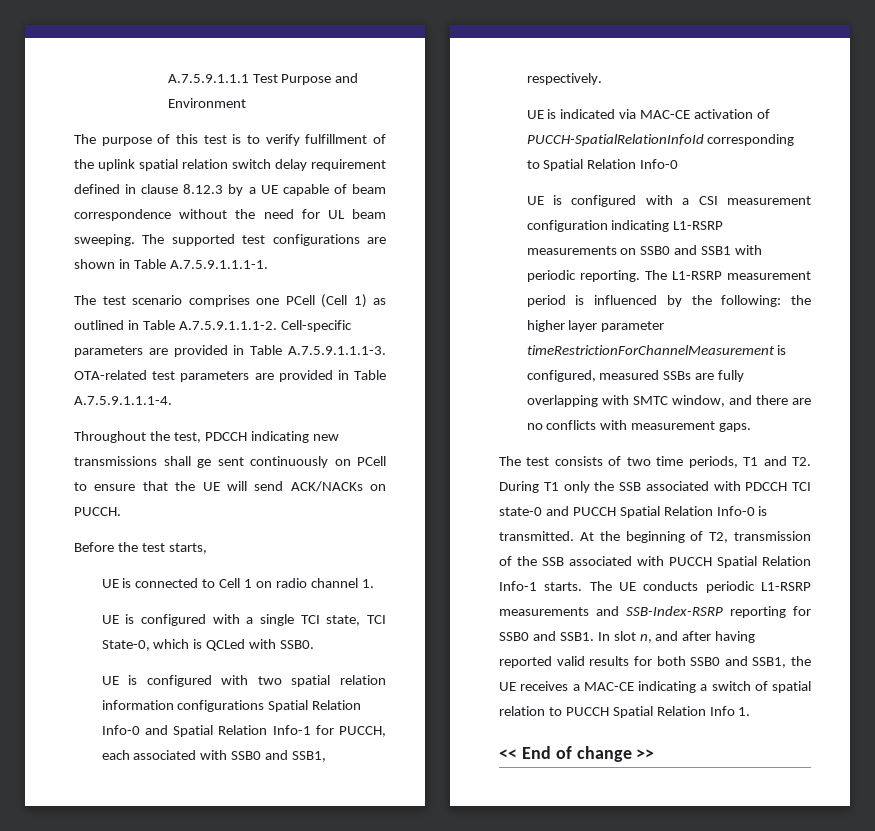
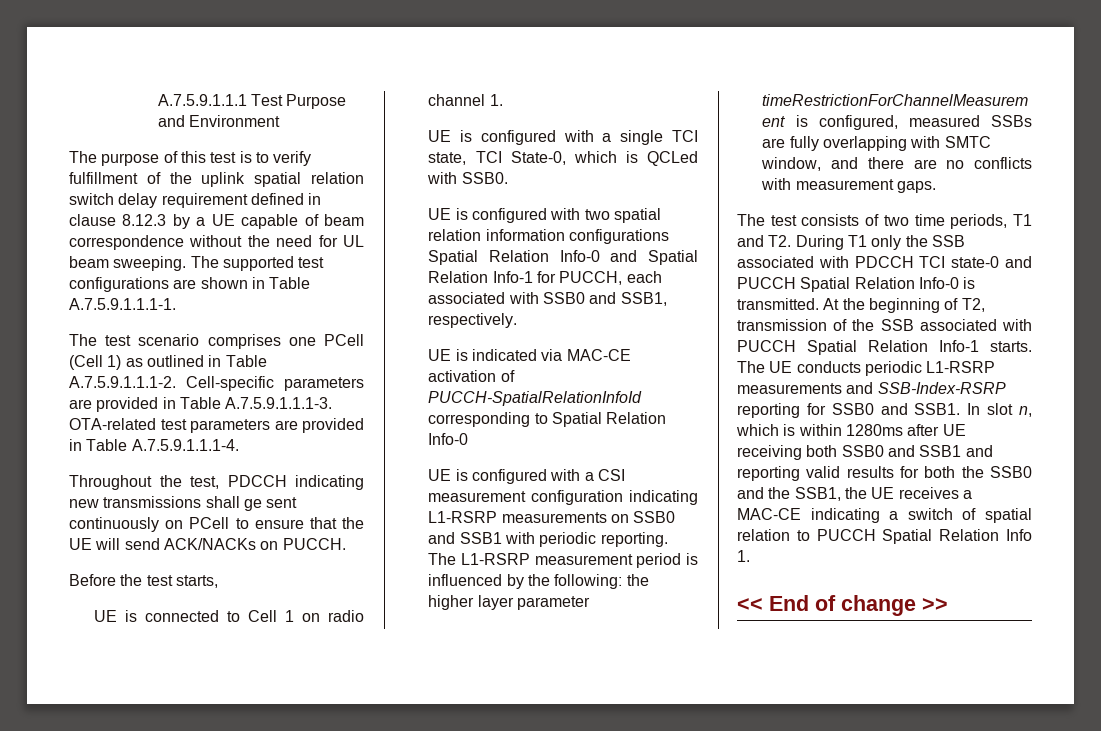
- In slot n, and after having reported valid results for both SSB0 and SSB1, the UE receives a MAC-CE indicating a switch of spatial relation to PUCCH Spatial Relation Info 1.
+ In slot n, which is within 1280ms after UE receiving both SSB0 and SSB1 and reporting valid results for both the SSB0 and the SSB1, the UE receives a MAC-CE indicating a switch of spatial relation to PUCCH Spatial Relation Info 1.

